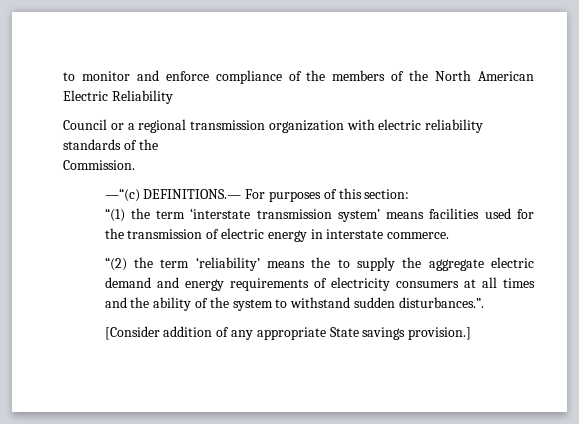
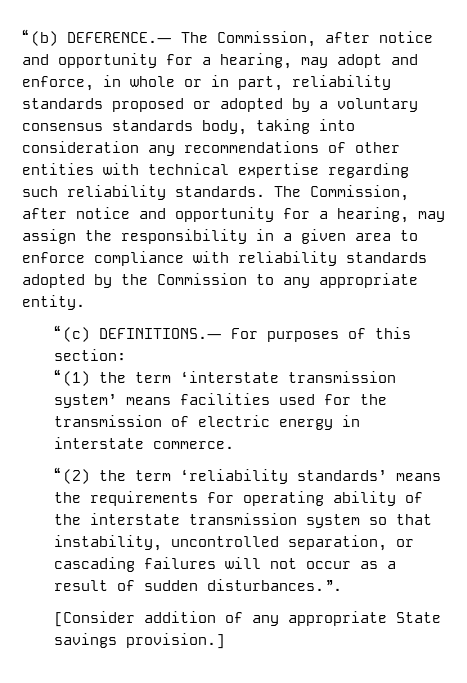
- to monitor and enforce compliance of the members of the North American Electric Reliability
- Council or a regional transmission organization with electric reliability standards of the
- Commission.
- ―“(c) DEFINITIONS.― For purposes of this section:
+ “(b) DEFERENCE.― The Commission, after notice and opportunity for a hearing, may adopt and enforce, in whole or in part, reliability standards proposed or adopted by a voluntary consensus standards body, taking into consideration any recommendations of other entities with technical expertise regarding such reliability standards. The Commission, after notice and opportunity for a hearing, may assign the responsibility in a given area to enforce compliance with reliability standards adopted by the Commission to any appropriate entity.
+ “(c) DEFINITIONS.― For purposes of this section:
- “(2) the term ‘reliability’ means the to supply the aggregate electric demand and energy requirements of electricity consumers at all times and the ability of the system to withstand sudden disturbances.”.
+ “(2) the term ‘reliability standards’ means the requirements for operating ability of the interstate transmission system so that instability, uncontrolled separation, or cascading failures will not occur as a result of sudden disturbances.”.

